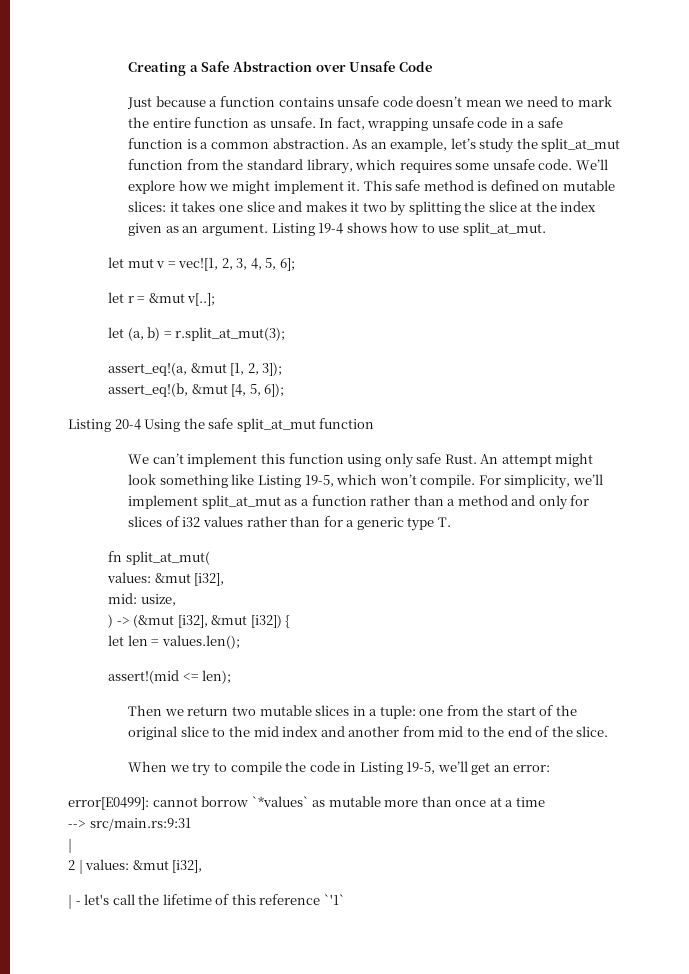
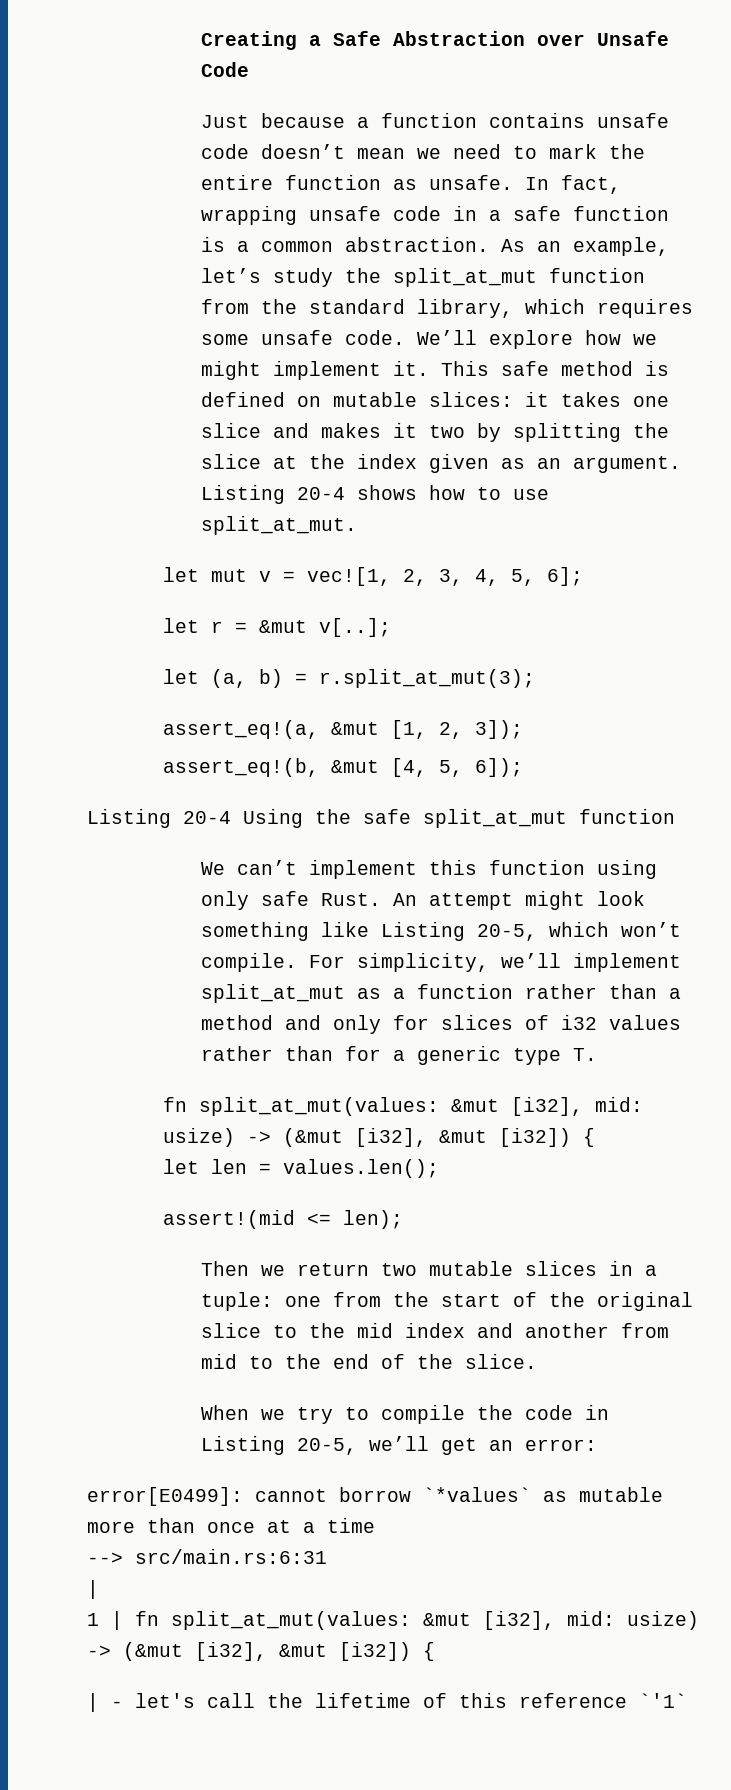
- Listing 19-4 shows how to use split_at_mut.
+ Listing 20-4 shows how to use split_at_mut.
- An attempt might look something like Listing 19-5, which won’t compile.
+ An attempt might look something like Listing 20-5, which won’t compile.
  For simplicity, we’ll implement split_at_mut as a function rather than a method and only for slices of i32 values rather than for a generic type T.
- fn split_at_mut(
- values: &mut [i32],
- mid: usize,
- ) -> (&mut [i32], &mut [i32]) {
+ fn split_at_mut(values: &mut [i32], mid: usize) -> (&mut [i32], &mut [i32]) {
- When we try to compile the code in Listing 19-5, we’ll get an error:
+ When we try to compile the code in Listing 20-5, we’ll get an error:
- --> src/main.rs:9:31
+ --> src/main.rs:6:31
- 2 | values: &mut [i32],
+ 1 | fn split_at_mut(values: &mut [i32], mid: usize) -> (&mut [i32], &mut [i32]) {

